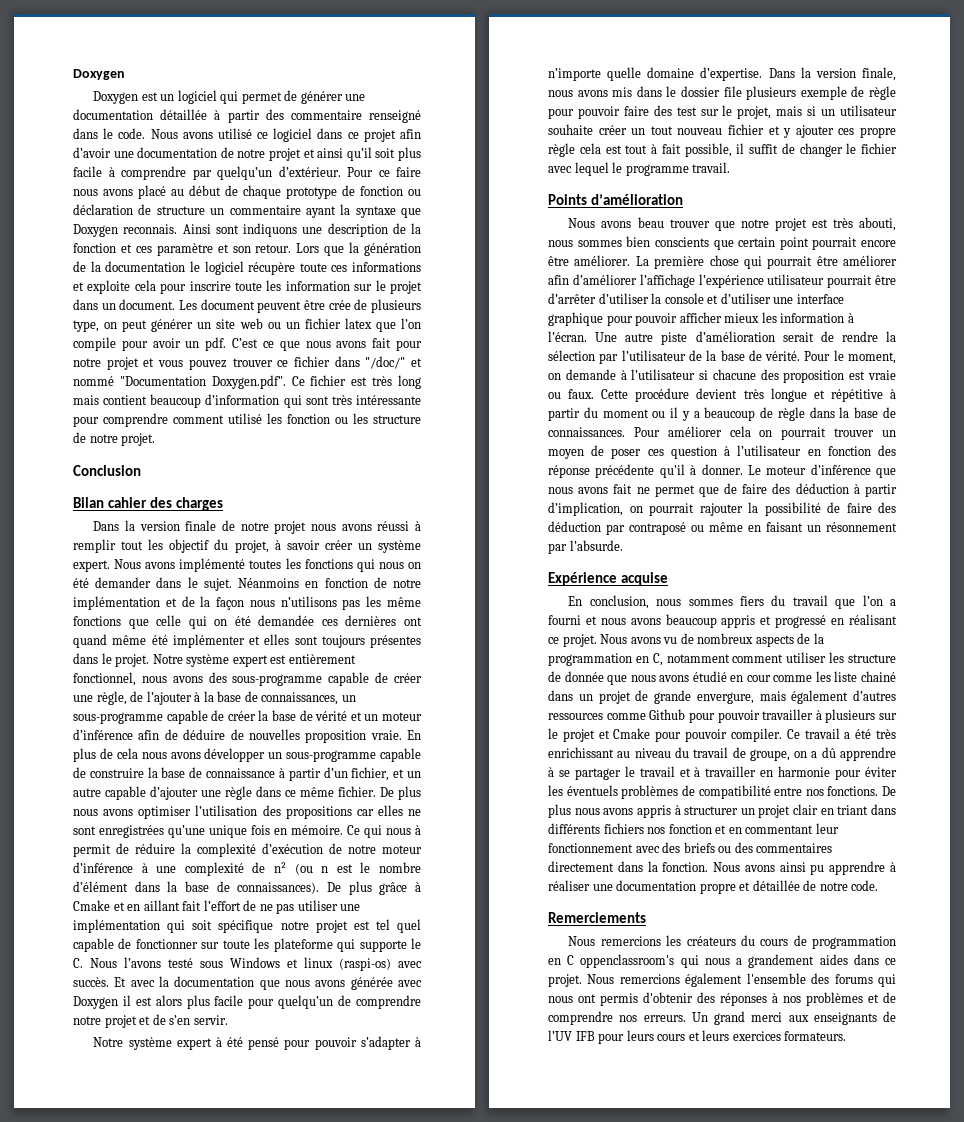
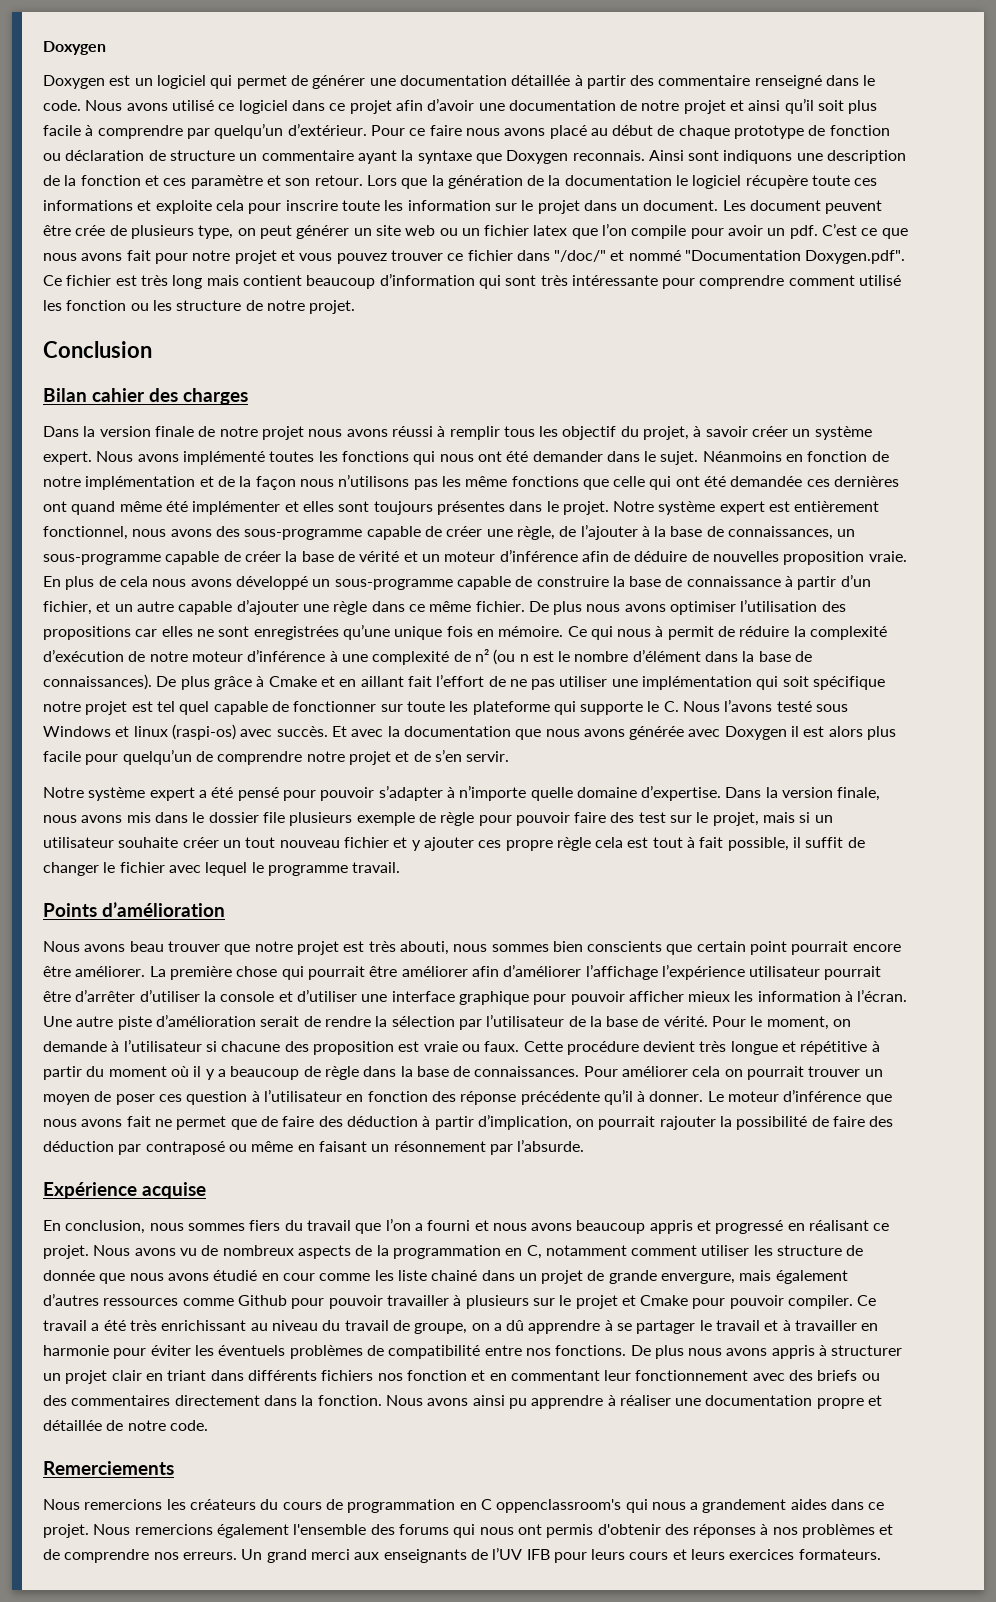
- Dans la version finale de notre projet nous avons réussi à remplir tout les objectif du projet, à savoir créer un système expert.
+ Dans la version finale de notre projet nous avons réussi à remplir tous les objectif du projet, à savoir créer un système expert.
- Nous avons implémenté toutes les fonctions qui nous on été demander dans le sujet.
+ Nous avons implémenté toutes les fonctions qui nous ont été demander dans le sujet.
- Néanmoins en fonction de notre implémentation et de la façon nous n’utilisons pas les même fonctions que celle qui on été demandée ces dernières ont quand même été implémenter et elles sont toujours présentes dans le projet.
+ Néanmoins en fonction de notre implémentation et de la façon nous n’utilisons pas les même fonctions que celle qui ont été demandée ces dernières ont quand même été implémenter et elles sont toujours présentes dans le projet.
- En plus de cela nous avons développer un sous-programme capable de construire la base de connaissance à partir d’un fichier, et un autre capable d’ajouter une règle dans ce même fichier.
+ En plus de cela nous avons développé un sous-programme capable de construire la base de connaissance à partir d’un fichier, et un autre capable d’ajouter une règle dans ce même fichier.
- Notre système expert à été pensé pour pouvoir s’adapter à n’importe quelle domaine d’expertise.
+ Notre système expert a été pensé pour pouvoir s’adapter à n’importe quelle domaine d’expertise.
- Cette procédure devient très longue et répétitive à partir du moment ou il y a beaucoup de règle dans la base de connaissances.
+ Cette procédure devient très longue et répétitive à partir du moment où il y a beaucoup de règle dans la base de connaissances.

